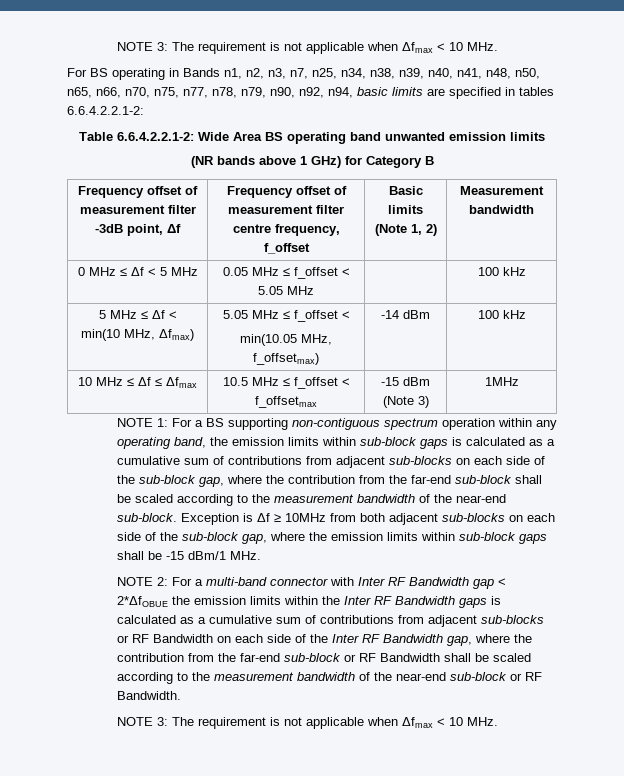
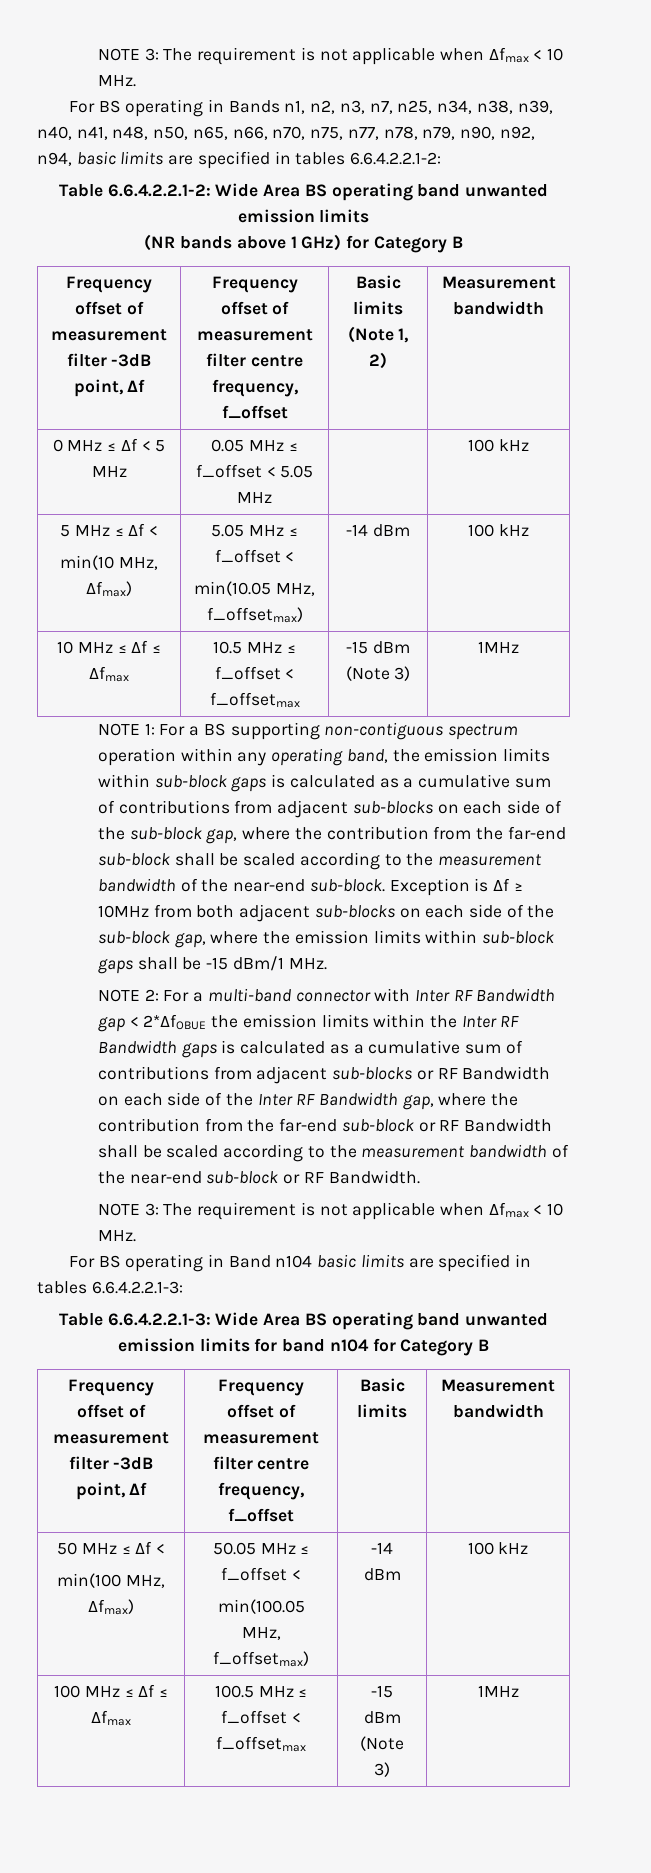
+ For BS operating in Band n104 basic limits are specified in tables 6.6.4.2.2.1-3:
+ Table 6.6.4.2.2.1-3: Wide Area BS operating band unwanted emission limits for band n104 for Category B
+ Frequency offset of measurement filter -3dB point, Δf | Frequency offset of measurement filter centre frequency, f_offset | Basic limits | Measurement bandwidth
+ 50 MHz ≤ Δf <
+ min(100 MHz, Δfmax) | 50.05 MHz ≤ f_offset <
+ min(100.05 MHz, f_offsetmax) | -14 dBm | 100 kHz
+ 100 MHz ≤ Δf ≤ Δfmax | 100.5 MHz ≤ f_offset < f_offsetmax | -15 dBm (Note 3) | 1MHz

